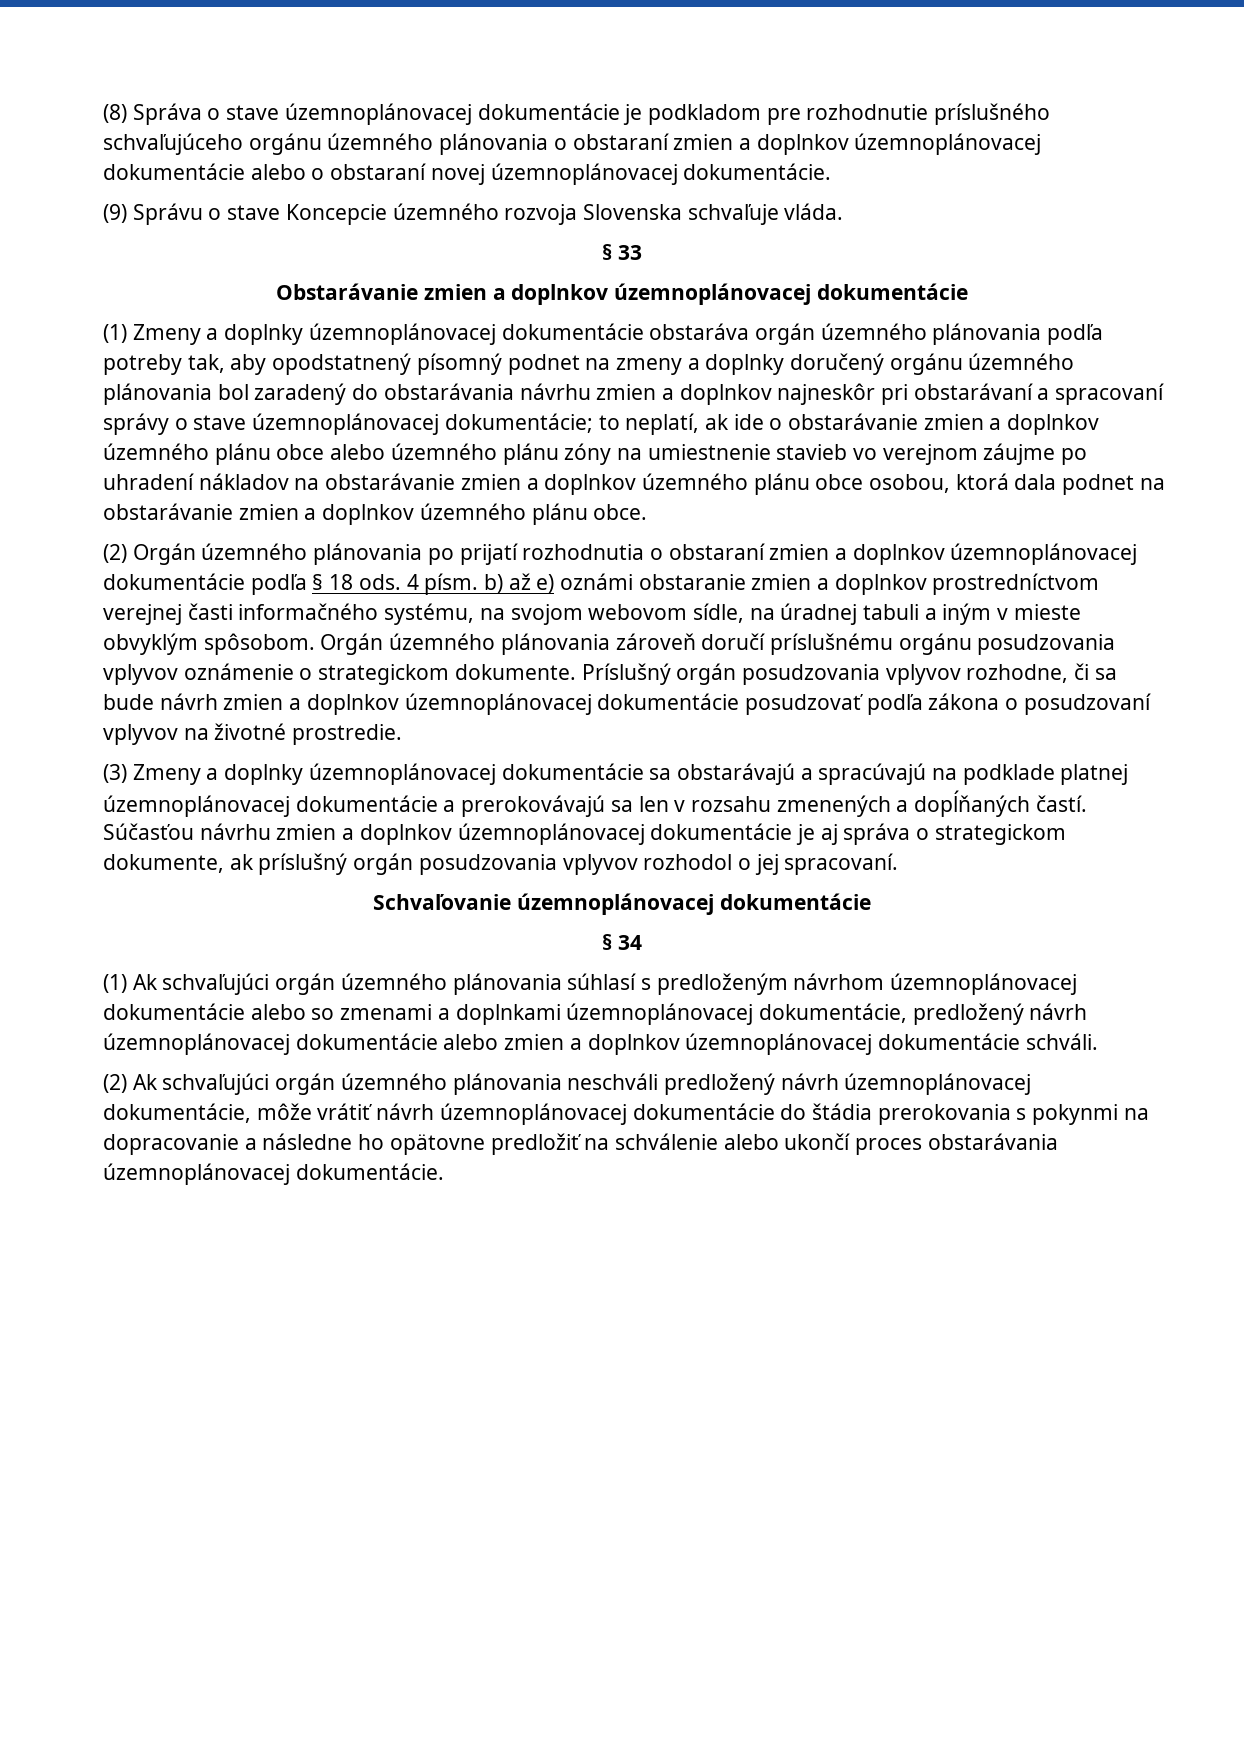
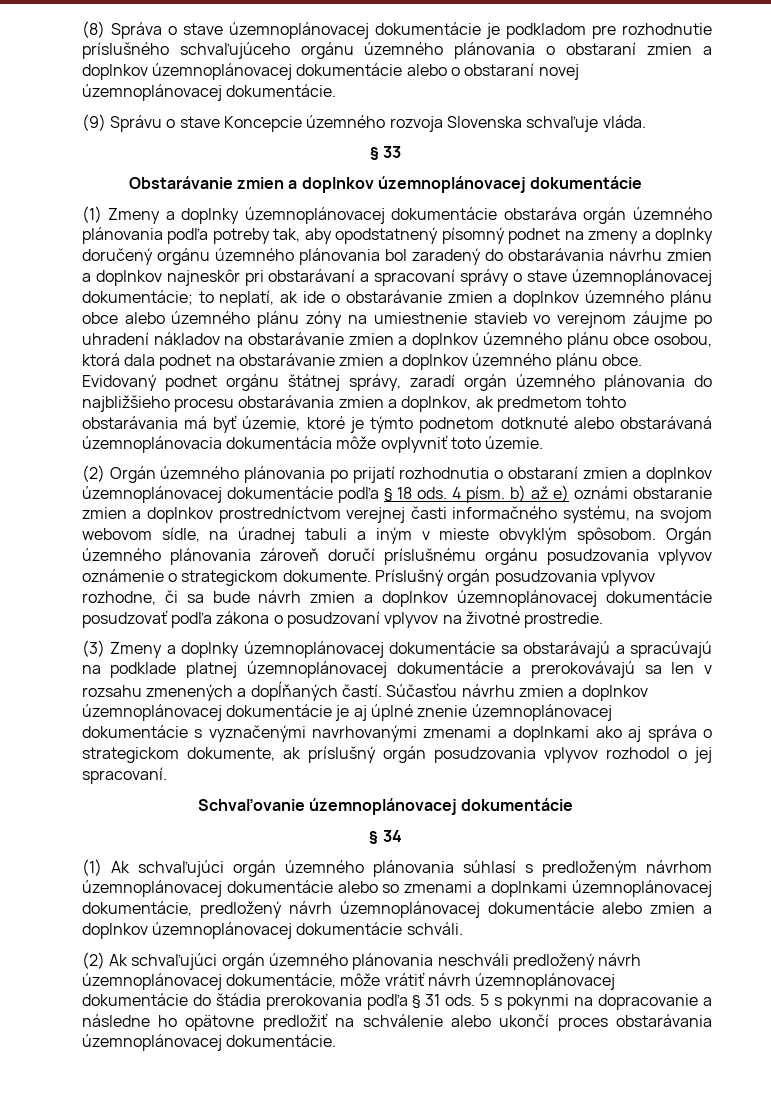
+ Evidovaný podnet orgánu štátnej správy, zaradí orgán územného plánovania do najbližšieho procesu obstarávania zmien a doplnkov, ak predmetom tohto obstarávania má byť územie, ktoré je týmto podnetom dotknuté alebo obstarávaná územnoplánovacia dokumentácia môže ovplyvniť toto územie.
- Súčasťou návrhu zmien a doplnkov územnoplánovacej dokumentácie je aj správa o strategickom dokumente, ak príslušný orgán posudzovania vplyvov rozhodol o jej spracovaní.
+ Súčasťou návrhu zmien a doplnkov územnoplánovacej dokumentácie je aj úplné znenie územnoplánovacej dokumentácie s vyznačenými navrhovanými zmenami a doplnkami ako aj správa o strategickom dokumente, ak príslušný orgán posudzovania vplyvov rozhodol o jej spracovaní.
- (2) Ak schvaľujúci orgán územného plánovania neschváli predložený návrh územnoplánovacej dokumentácie, môže vrátiť návrh územnoplánovacej dokumentácie do štádia prerokovania s pokynmi na dopracovanie a následne ho opätovne predložiť na schválenie alebo ukončí proces obstarávania územnoplánovacej dokumentácie.
+ (2) Ak schvaľujúci orgán územného plánovania neschváli predložený návrh územnoplánovacej dokumentácie, môže vrátiť návrh územnoplánovacej dokumentácie do štádia prerokovania podľa § 31 ods. 5 s pokynmi na dopracovanie a následne ho opätovne predložiť na schválenie alebo ukončí proces obstarávania územnoplánovacej dokumentácie.

